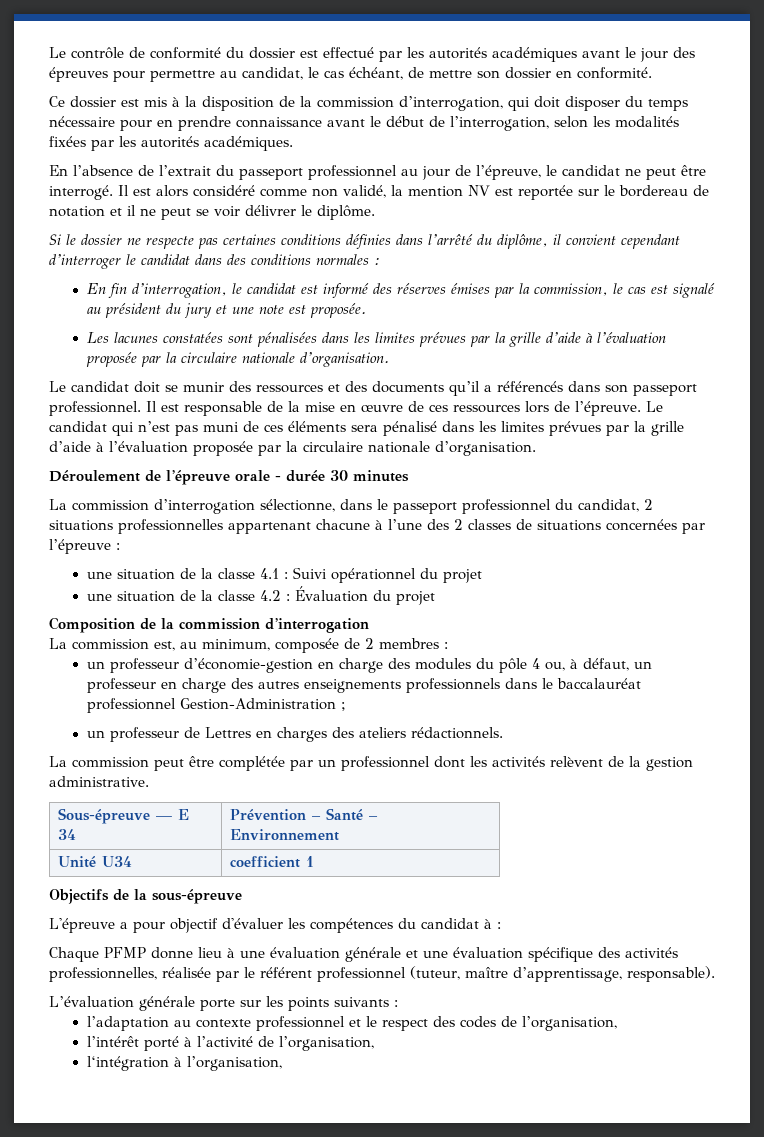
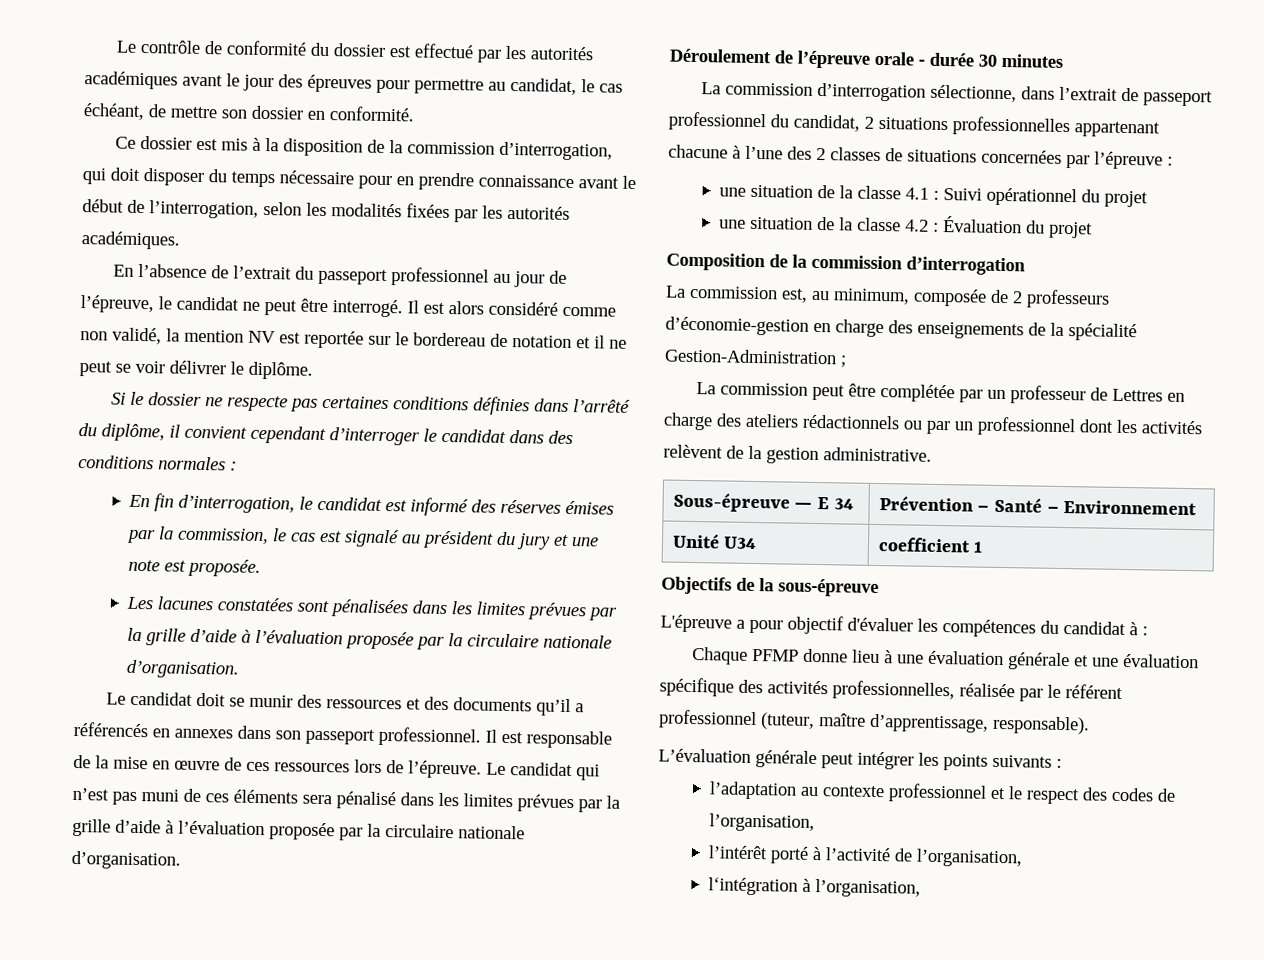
- Le candidat doit se munir des ressources et des documents qu’il a référencés dans son passeport professionnel.
+ Le candidat doit se munir des ressources et des documents qu’il a référencés en annexes dans son passeport professionnel.
- La commission d’interrogation sélectionne, dans le passeport professionnel du candidat, 2 situations professionnelles appartenant chacune à l’une des 2 classes de situations concernées par l’épreuve :
+ La commission d’interrogation sélectionne, dans l’extrait de passeport professionnel du candidat, 2 situations professionnelles appartenant chacune à l’une des 2 classes de situations concernées par l’épreuve :
- La commission est, au minimum, composée de 2 membres :
- un professeur d’économie-gestion en charge des modules du pôle 4 ou, à défaut, un professeur en charge des autres enseignements professionnels dans le baccalauréat professionnel Gestion-Administration ;
- un professeur de Lettres en charges des ateliers rédactionnels.
+ La commission est, au minimum, composée de 2 professeurs d’économie-gestion en charge des enseignements de la spécialité Gestion-Administration ;
- La commission peut être complétée par un professionnel dont les activités relèvent de la gestion administrative.
+ La commission peut être complétée par un professeur de Lettres en charge des ateliers rédactionnels ou par un professionnel dont les activités relèvent de la gestion administrative.
- L’évaluation générale porte sur les points suivants :
+ L’évaluation générale peut intégrer les points suivants :

